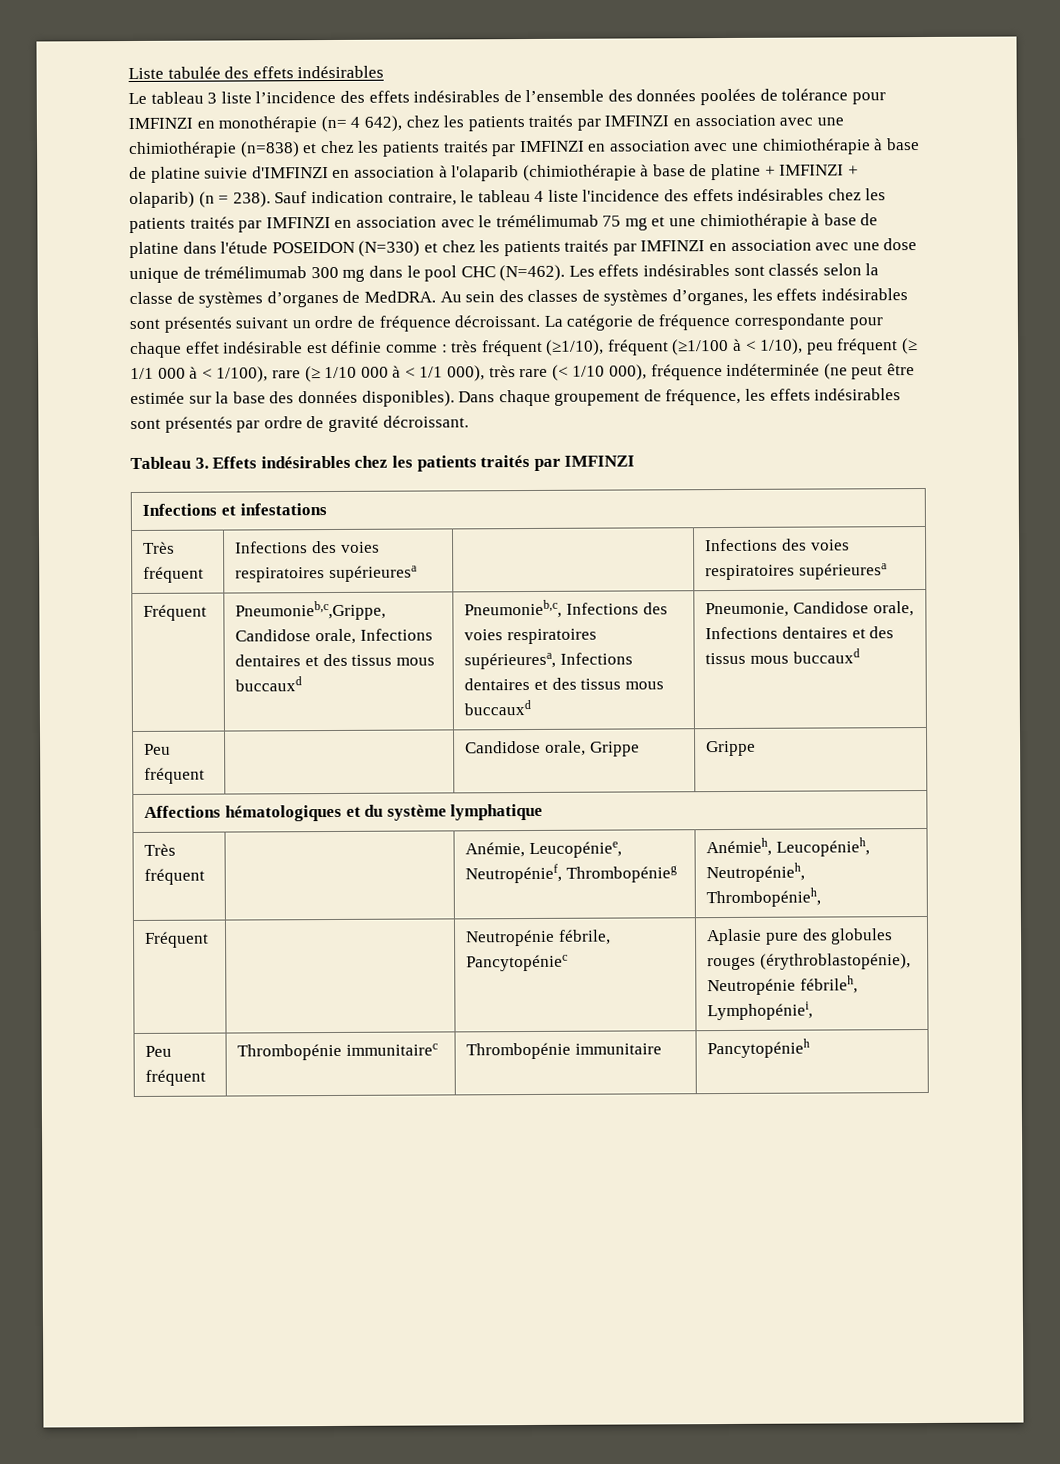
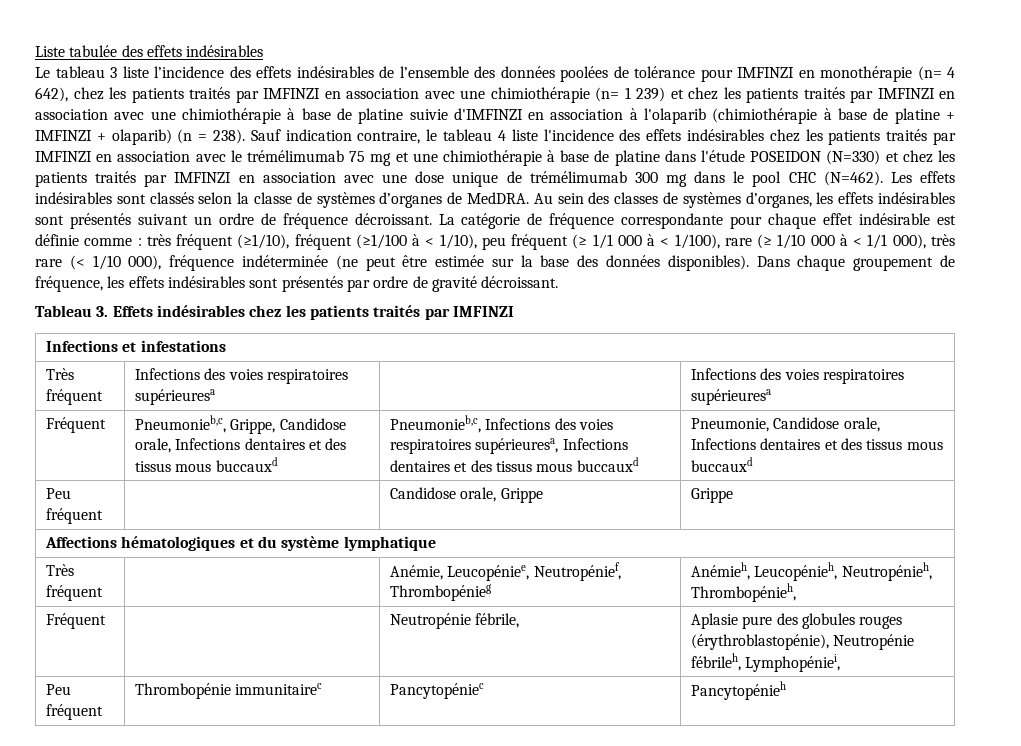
- Le tableau 3 liste l’incidence des effets indésirables de l’ensemble des données poolées de tolérance pour IMFINZI en monothérapie (n= 4 642), chez les patients traités par IMFINZI en association avec une chimiothérapie (n=838) et chez les patients traités par IMFINZI en association avec une chimiothérapie à base de platine suivie d'IMFINZI en association à l'olaparib (chimiothérapie à base de platine + IMFINZI + olaparib) (n = 238).
+ Le tableau 3 liste l’incidence des effets indésirables de l’ensemble des données poolées de tolérance pour IMFINZI en monothérapie (n= 4 642), chez les patients traités par IMFINZI en association avec une chimiothérapie (n= 1 239) et chez les patients traités par IMFINZI en association avec une chimiothérapie à base de platine suivie d'IMFINZI en association à l'olaparib (chimiothérapie à base de platine + IMFINZI + olaparib) (n = 238).
- Fréquent | Pneumonieb,c,Grippe, Candidose orale, Infections dentaires et des tissus mous buccauxd | Pneumonieb,c, Infections des voies respiratoires supérieuresa, Infections dentaires et des tissus mous buccauxd | Pneumonie, Candidose orale, Infections dentaires et des tissus mous buccauxd
+ Fréquent | Pneumonieb,c, Grippe, Candidose orale, Infections dentaires et des tissus mous buccauxd | Pneumonieb,c, Infections des voies respiratoires supérieuresa, Infections dentaires et des tissus mous buccauxd | Pneumonie, Candidose orale, Infections dentaires et des tissus mous buccauxd
- Fréquent | | Neutropénie fébrile, Pancytopéniec | Aplasie pure des globules rouges (érythroblastopénie), Neutropénie fébrileh, Lymphopéniei,
+ Fréquent | | Neutropénie fébrile, | Aplasie pure des globules rouges (érythroblastopénie), Neutropénie fébrileh, Lymphopéniei,
- Peu fréquent | Thrombopénie immunitairec | Thrombopénie immunitaire | Pancytopénieh
+ Peu fréquent | Thrombopénie immunitairec | Pancytopéniec | Pancytopénieh

